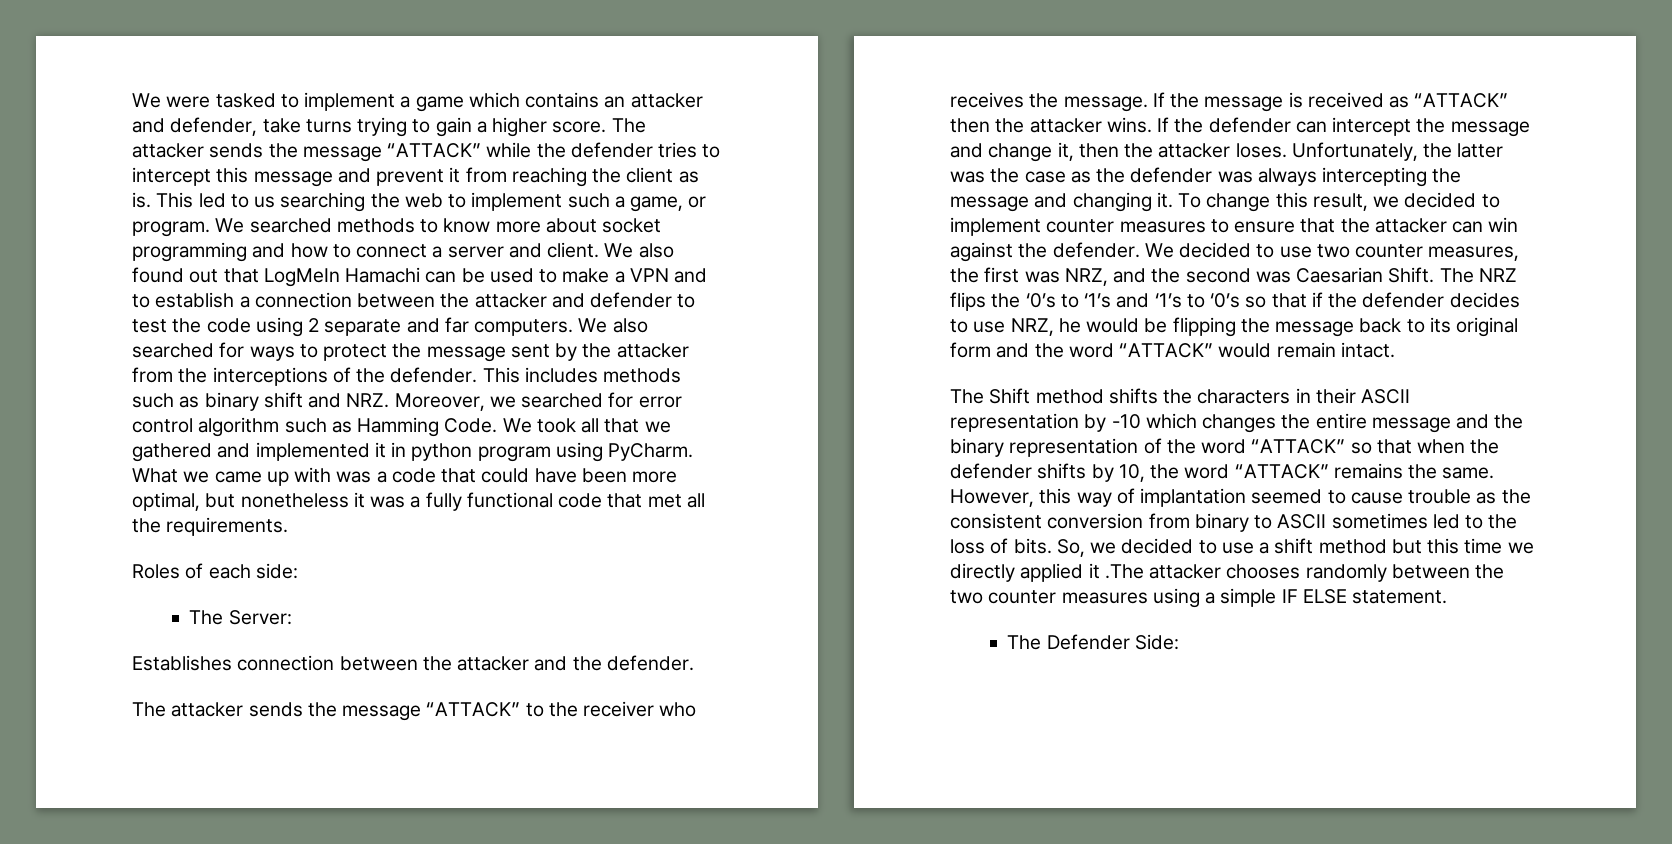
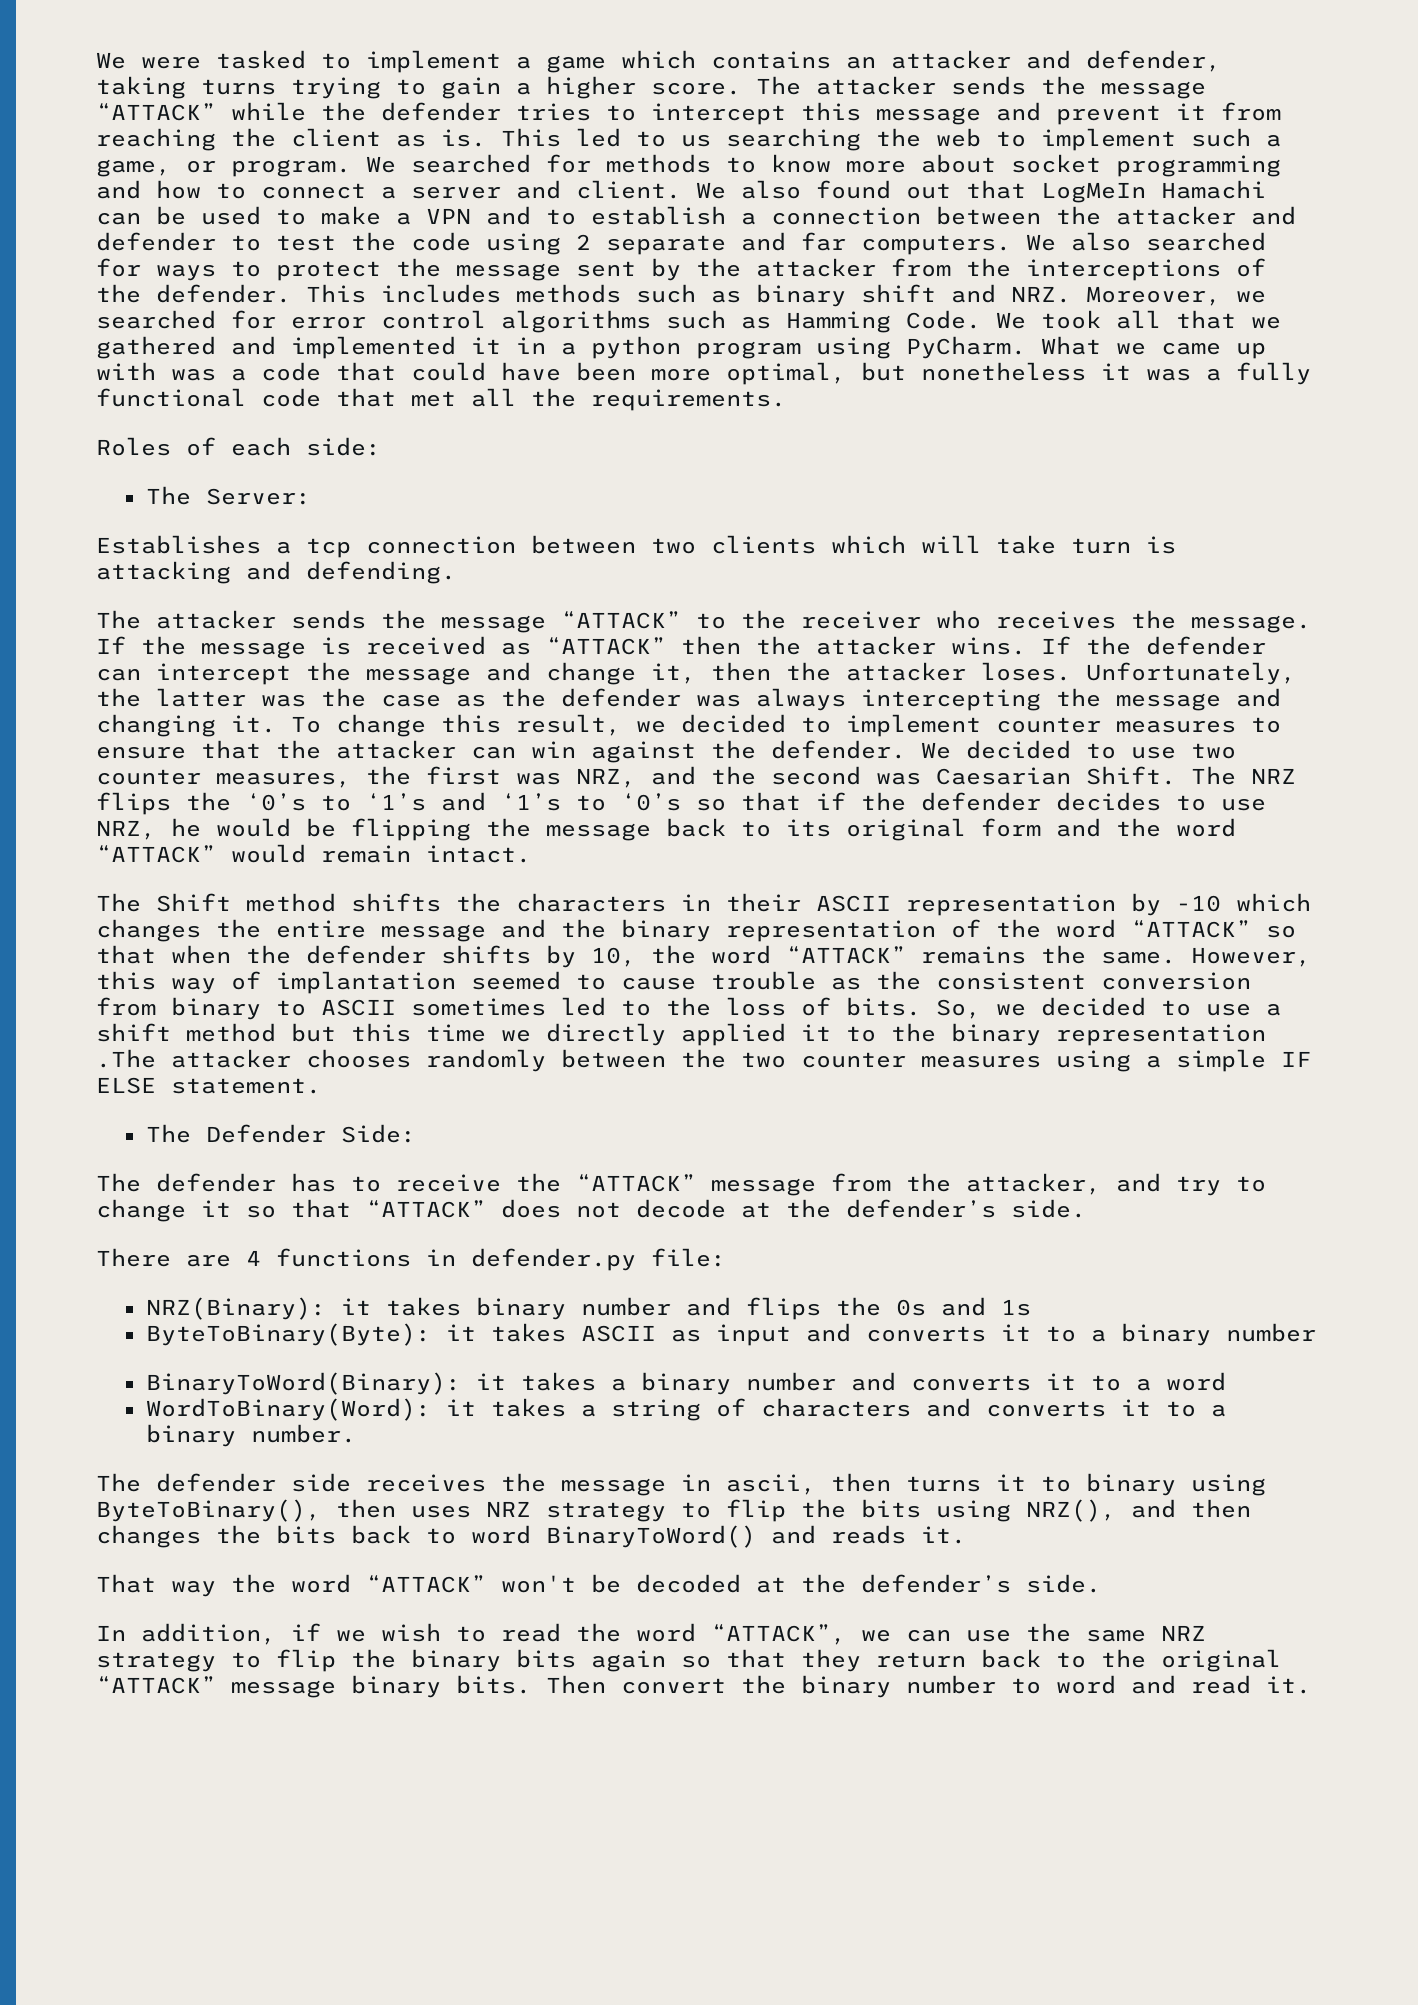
- We were tasked to implement a game which contains an attacker and defender, take turns trying to gain a higher score.
+ We were tasked to implement a game which contains an attacker and defender, taking turns trying to gain a higher score.
- We searched methods to know more about socket programming and how to connect a server and client.
+ We searched for methods to know more about socket programming and how to connect a server and client.
- This includes methods such as binary shift and NRZ. Moreover, we searched for error control algorithm such as Hamming Code.
+ This includes methods such as binary shift and NRZ. Moreover, we searched for error control algorithms such as Hamming Code.
- We took all that we gathered and implemented it in python program using PyCharm.
+ We took all that we gathered and implemented it in a python program using PyCharm.
- Establishes connection between the attacker and the defender.
+ Establishes a tcp connection between two clients which will take turn is attacking and defending.
- So, we decided to use a shift method but this time we directly applied it .The attacker chooses randomly between the two counter measures using a simple IF ELSE statement.
+ So, we decided to use a shift method but this time we directly applied it to the binary representation .The attacker chooses randomly between the two counter measures using a simple IF ELSE statement.
+ The defender has to receive the “ATTACK” message from the attacker, and try to change it so that “ATTACK” does not decode at the defender’s side.
+ There are 4 functions in defender.py file:
+ NRZ(Binary): it takes binary number and flips the 0s and 1s
+ ByteToBinary(Byte): it takes ASCII as input and converts it to a binary number
+ BinaryToWord(Binary): it takes a binary number and converts it to a word
+ WordToBinary(Word): it takes a string of characters and converts it to a binary number.
+ The defender side receives the message in ascii, then turns it to binary using ByteToBinary(), then uses NRZ strategy to flip the bits using NRZ(), and then changes the bits back to word BinaryToWord() and reads it.
+ That way the word “ATTACK” won't be decoded at the defender’s side.
+ In addition, if we wish to read the word “ATTACK”, we can use the same NRZ strategy to flip the binary bits again so that they return back to the original “ATTACK” message binary bits. Then convert the binary number to word and read it.

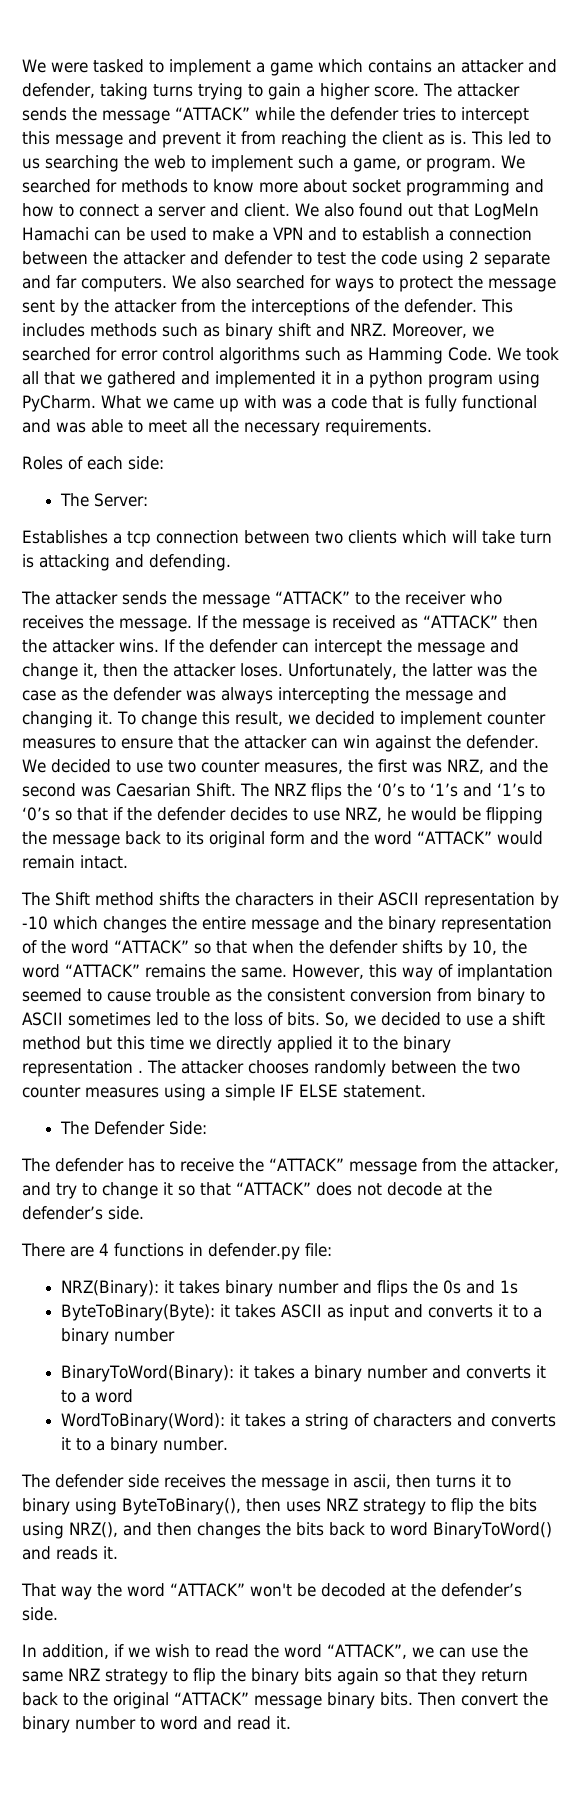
- What we came up with was a code that could have been more optimal, but nonetheless it was a fully functional code that met all the requirements.
+ What we came up with was a code that is fully functional and was able to meet all the necessary requirements.
- So, we decided to use a shift method but this time we directly applied it to the binary representation .The attacker chooses randomly between the two counter measures using a simple IF ELSE statement.
+ So, we decided to use a shift method but this time we directly applied it to the binary representation . The attacker chooses randomly between the two counter measures using a simple IF ELSE statement.

